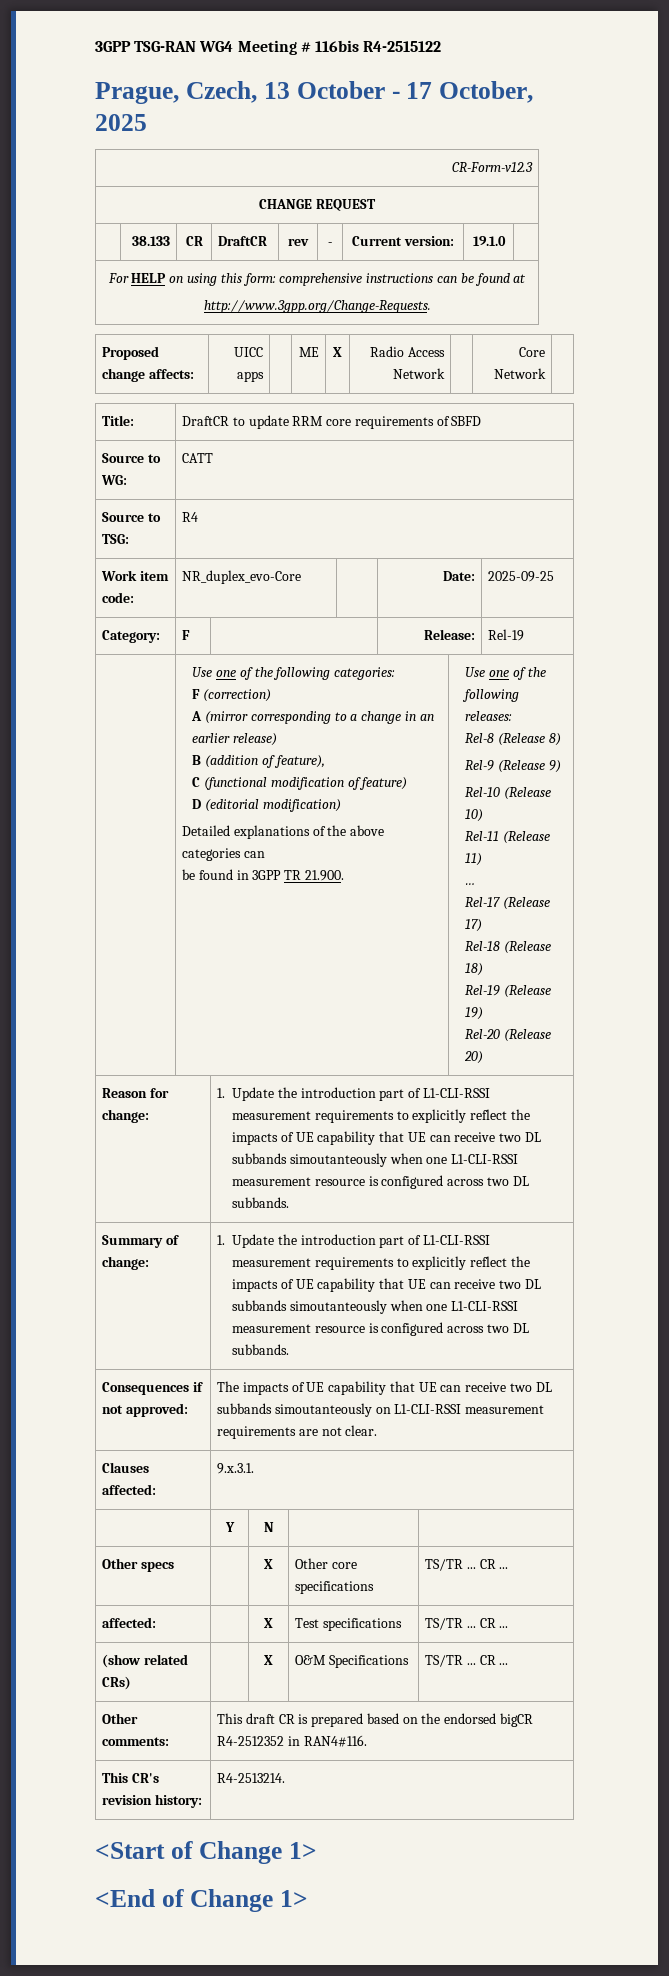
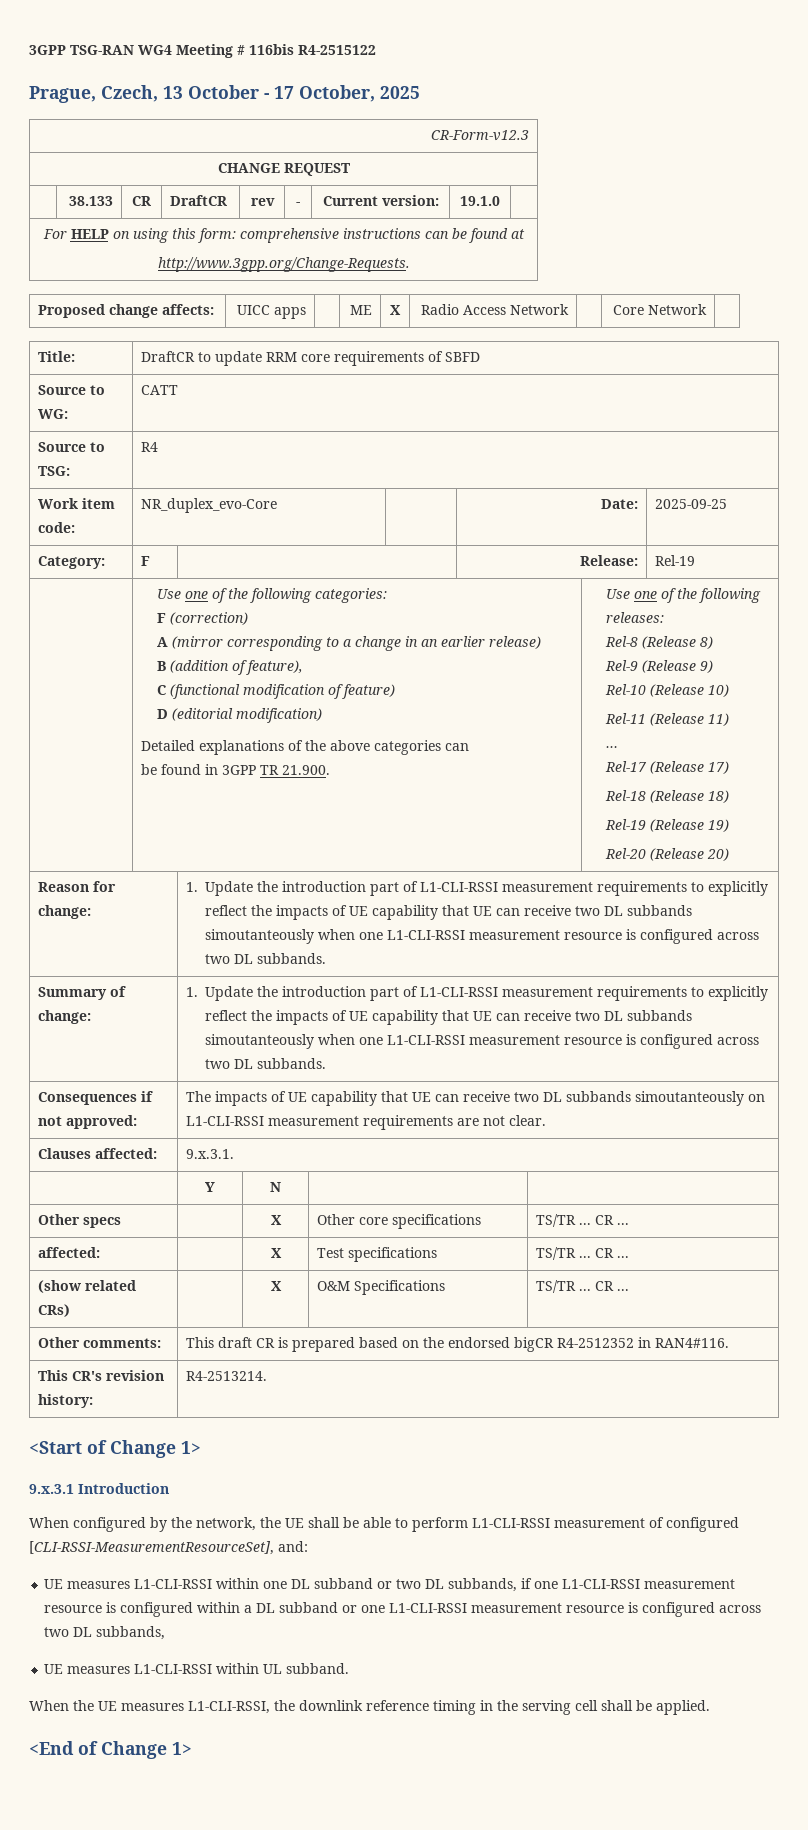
+ 9.x.3.1 Introduction
+ When configured by the network, the UE shall be able to perform L1-CLI-RSSI measurement of configured [CLI-RSSI-MeasurementResourceSet], and:
+ UE measures L1-CLI-RSSI within one DL subband or two DL subbands, if one L1-CLI-RSSI measurement resource is configured within a DL subband or one L1-CLI-RSSI measurement resource is configured across two DL subbands,
+ UE measures L1-CLI-RSSI within UL subband.
+ When the UE measures L1-CLI-RSSI, the downlink reference timing in the serving cell shall be applied.

